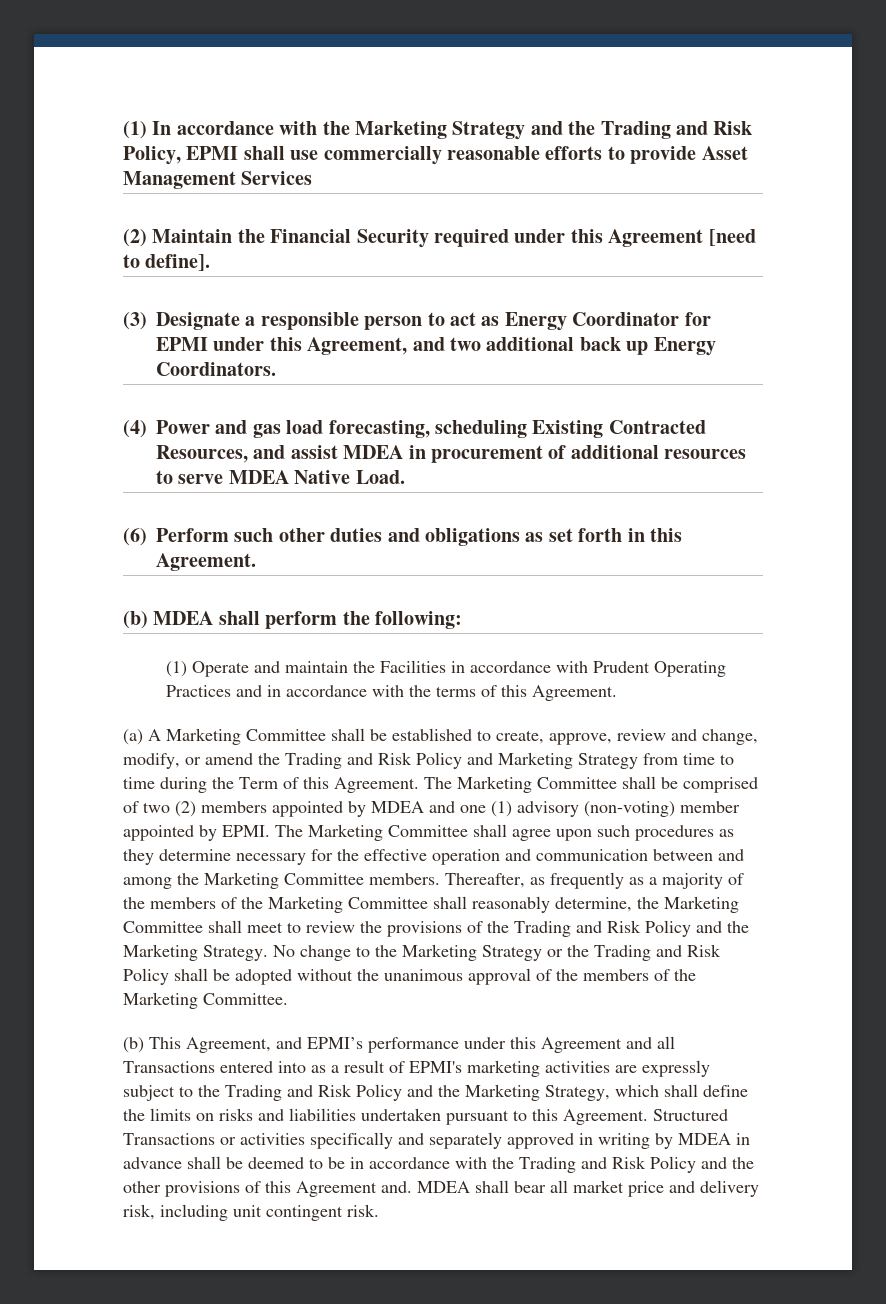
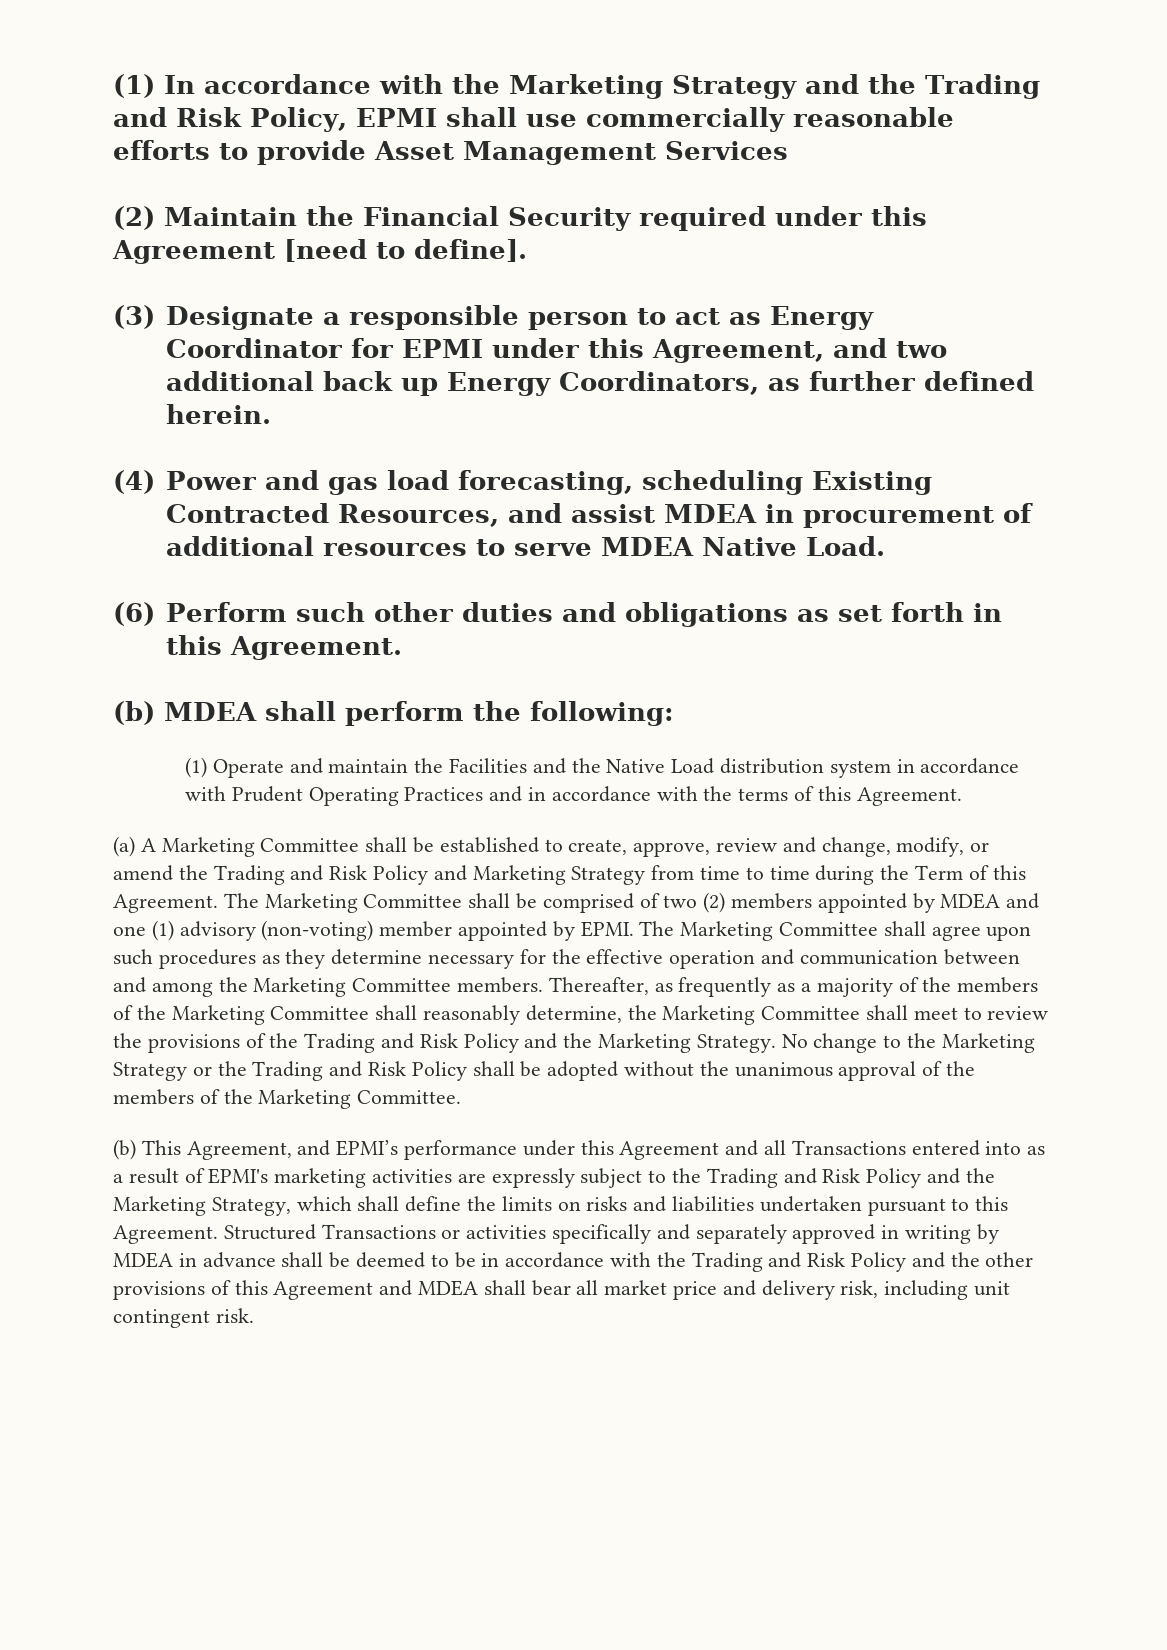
- (3) Designate a responsible person to act as Energy Coordinator for EPMI under this Agreement, and two additional back up Energy Coordinators.
+ (3) Designate a responsible person to act as Energy Coordinator for EPMI under this Agreement, and two additional back up Energy Coordinators, as further defined herein.
- (1) Operate and maintain the Facilities in accordance with Prudent Operating Practices and in accordance with the terms of this Agreement.
+ (1) Operate and maintain the Facilities and the Native Load distribution system in accordance with Prudent Operating Practices and in accordance with the terms of this Agreement.
- Structured Transactions or activities specifically and separately approved in writing by MDEA in advance shall be deemed to be in accordance with the Trading and Risk Policy and the other provisions of this Agreement and. MDEA shall bear all market price and delivery risk, including unit contingent risk.
+ Structured Transactions or activities specifically and separately approved in writing by MDEA in advance shall be deemed to be in accordance with the Trading and Risk Policy and the other provisions of this Agreement and MDEA shall bear all market price and delivery risk, including unit contingent risk.

